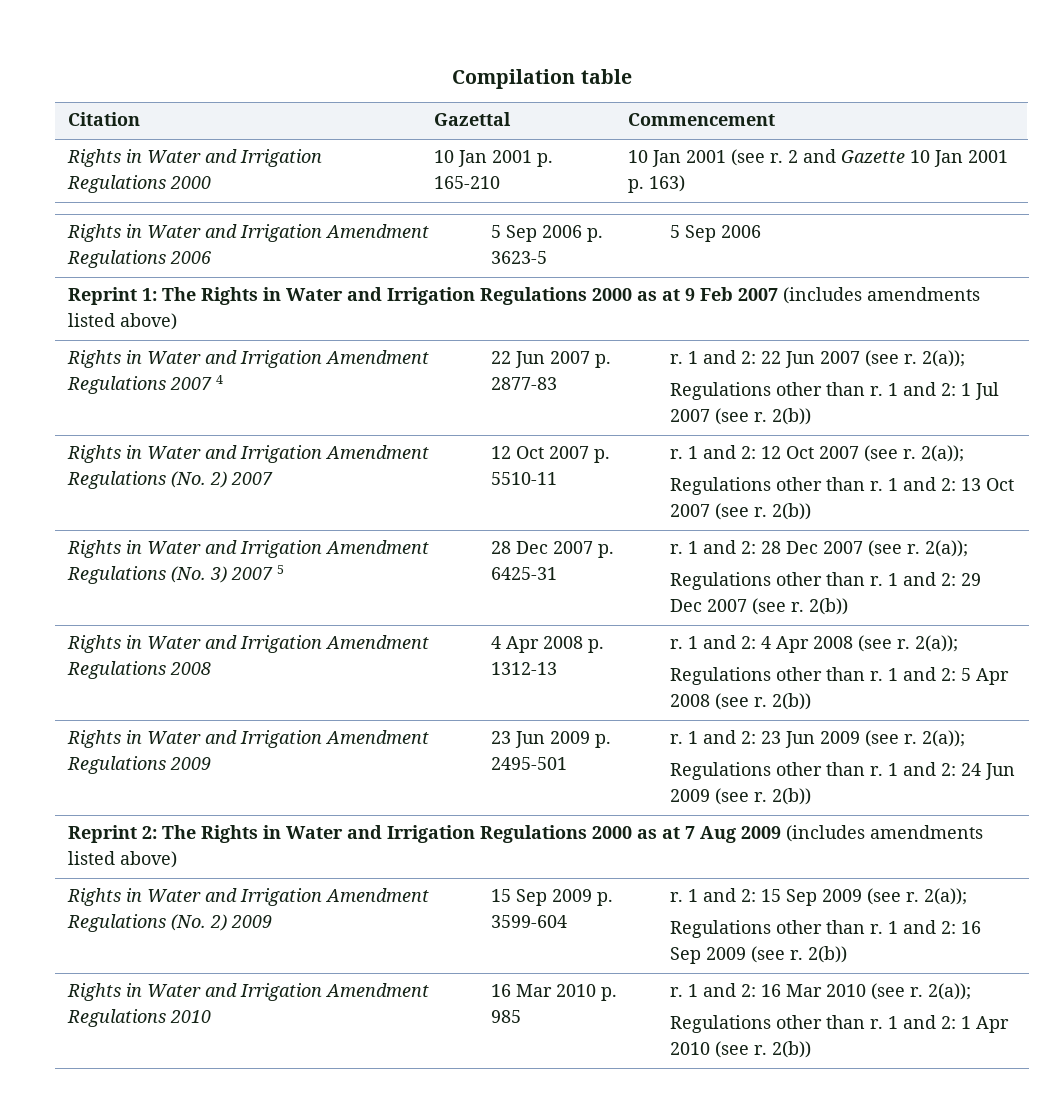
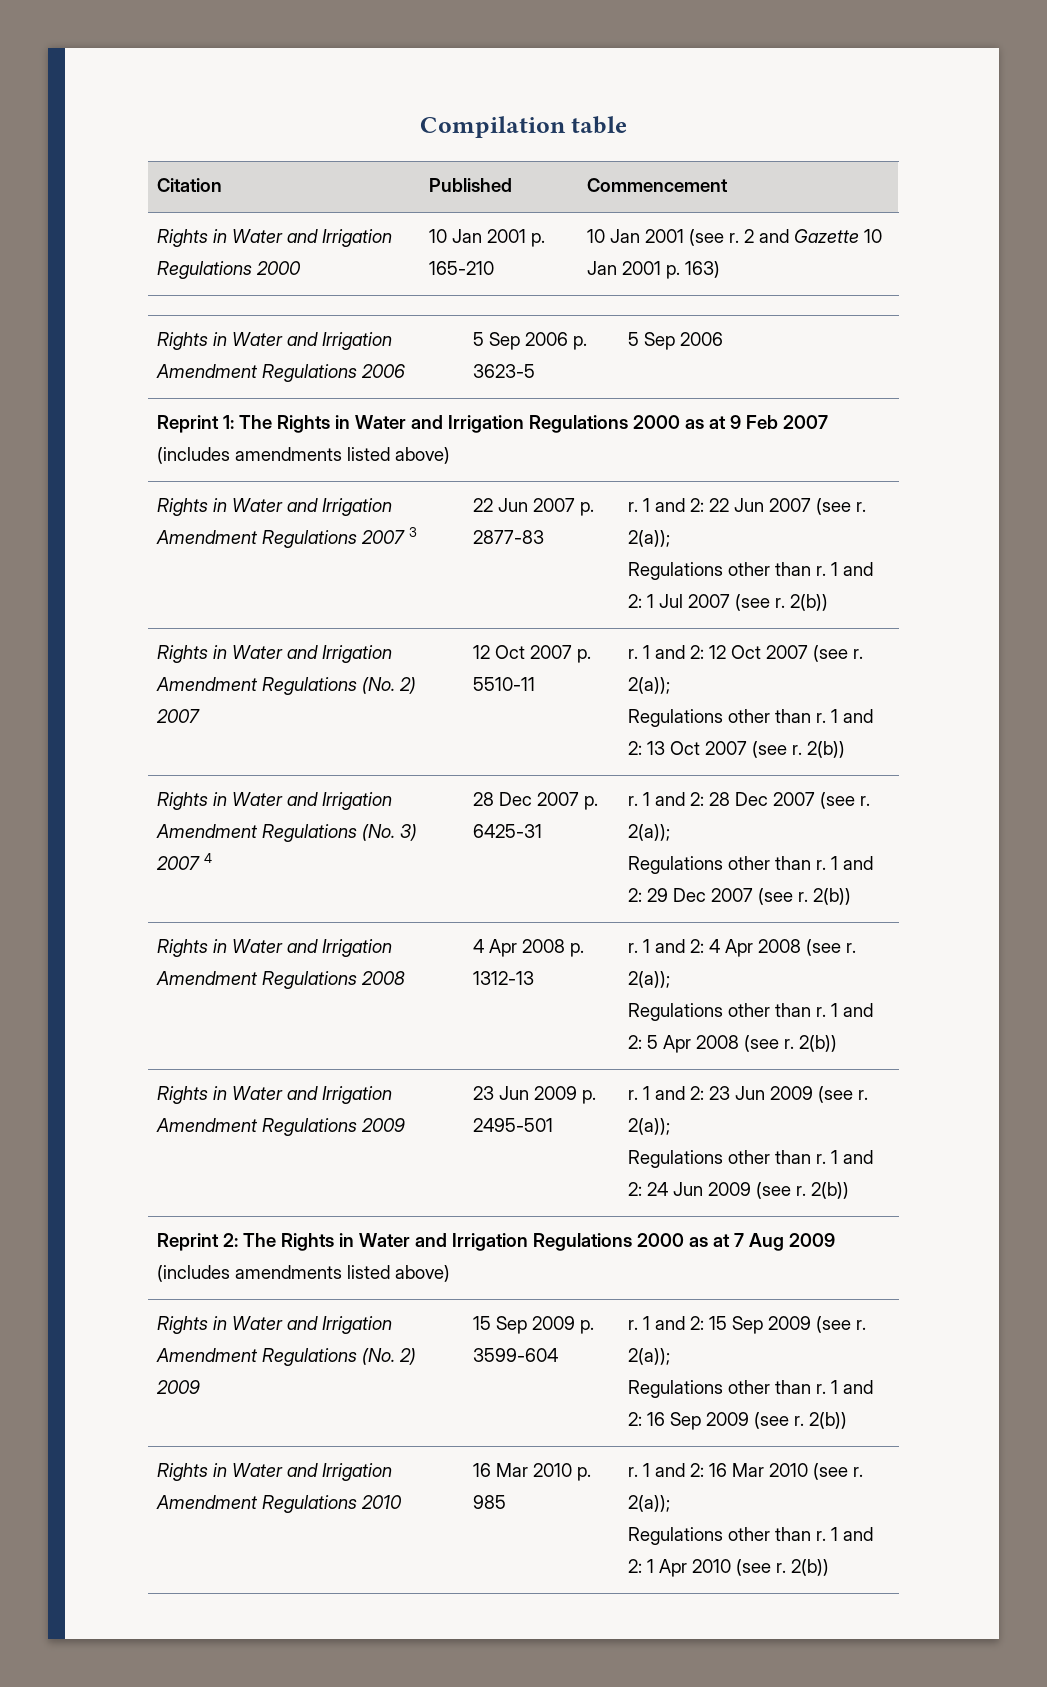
- Citation | Gazettal | Commencement
+ Citation | Published | Commencement
- Rights in Water and Irrigation Amendment Regulations 2007 4 | 22 Jun 2007 p. 2877-83 | r. 1 and 2: 22 Jun 2007 (see r. 2(a));
+ Rights in Water and Irrigation Amendment Regulations 2007 3 | 22 Jun 2007 p. 2877-83 | r. 1 and 2: 22 Jun 2007 (see r. 2(a));
- Rights in Water and Irrigation Amendment Regulations (No. 3) 2007 5 | 28 Dec 2007 p. 6425-31 | r. 1 and 2: 28 Dec 2007 (see r. 2(a));
+ Rights in Water and Irrigation Amendment Regulations (No. 3) 2007 4 | 28 Dec 2007 p. 6425-31 | r. 1 and 2: 28 Dec 2007 (see r. 2(a));

